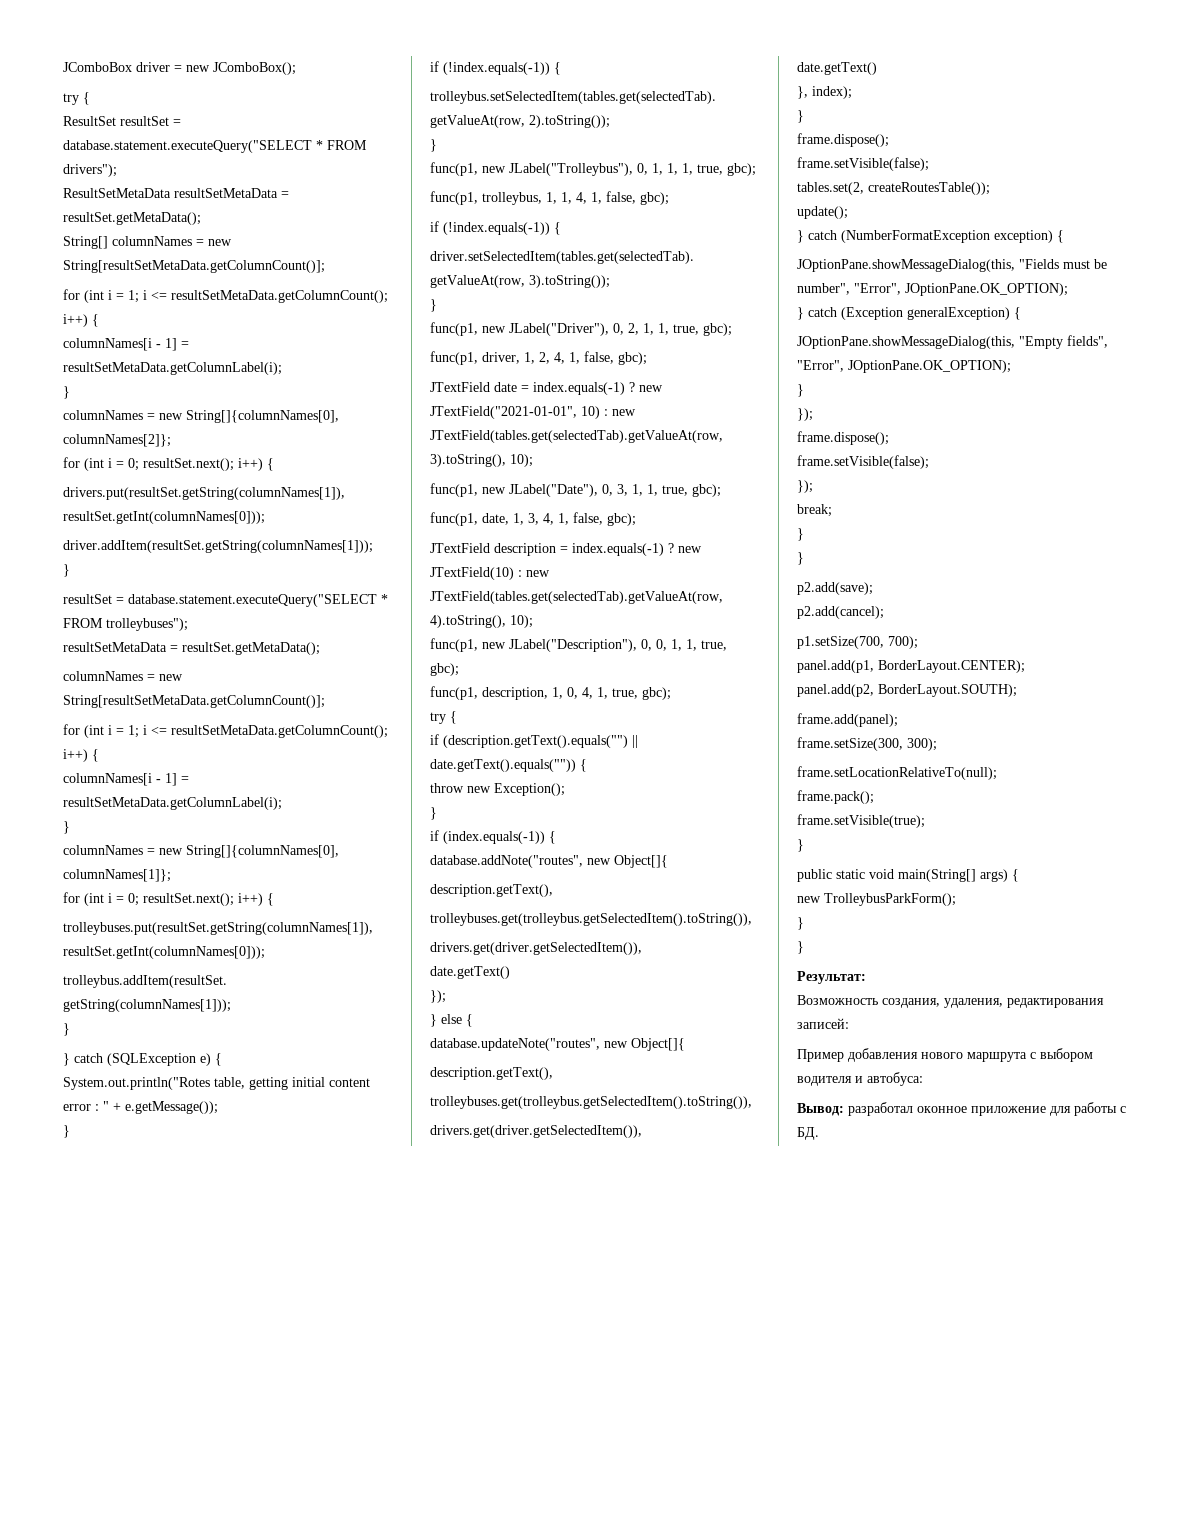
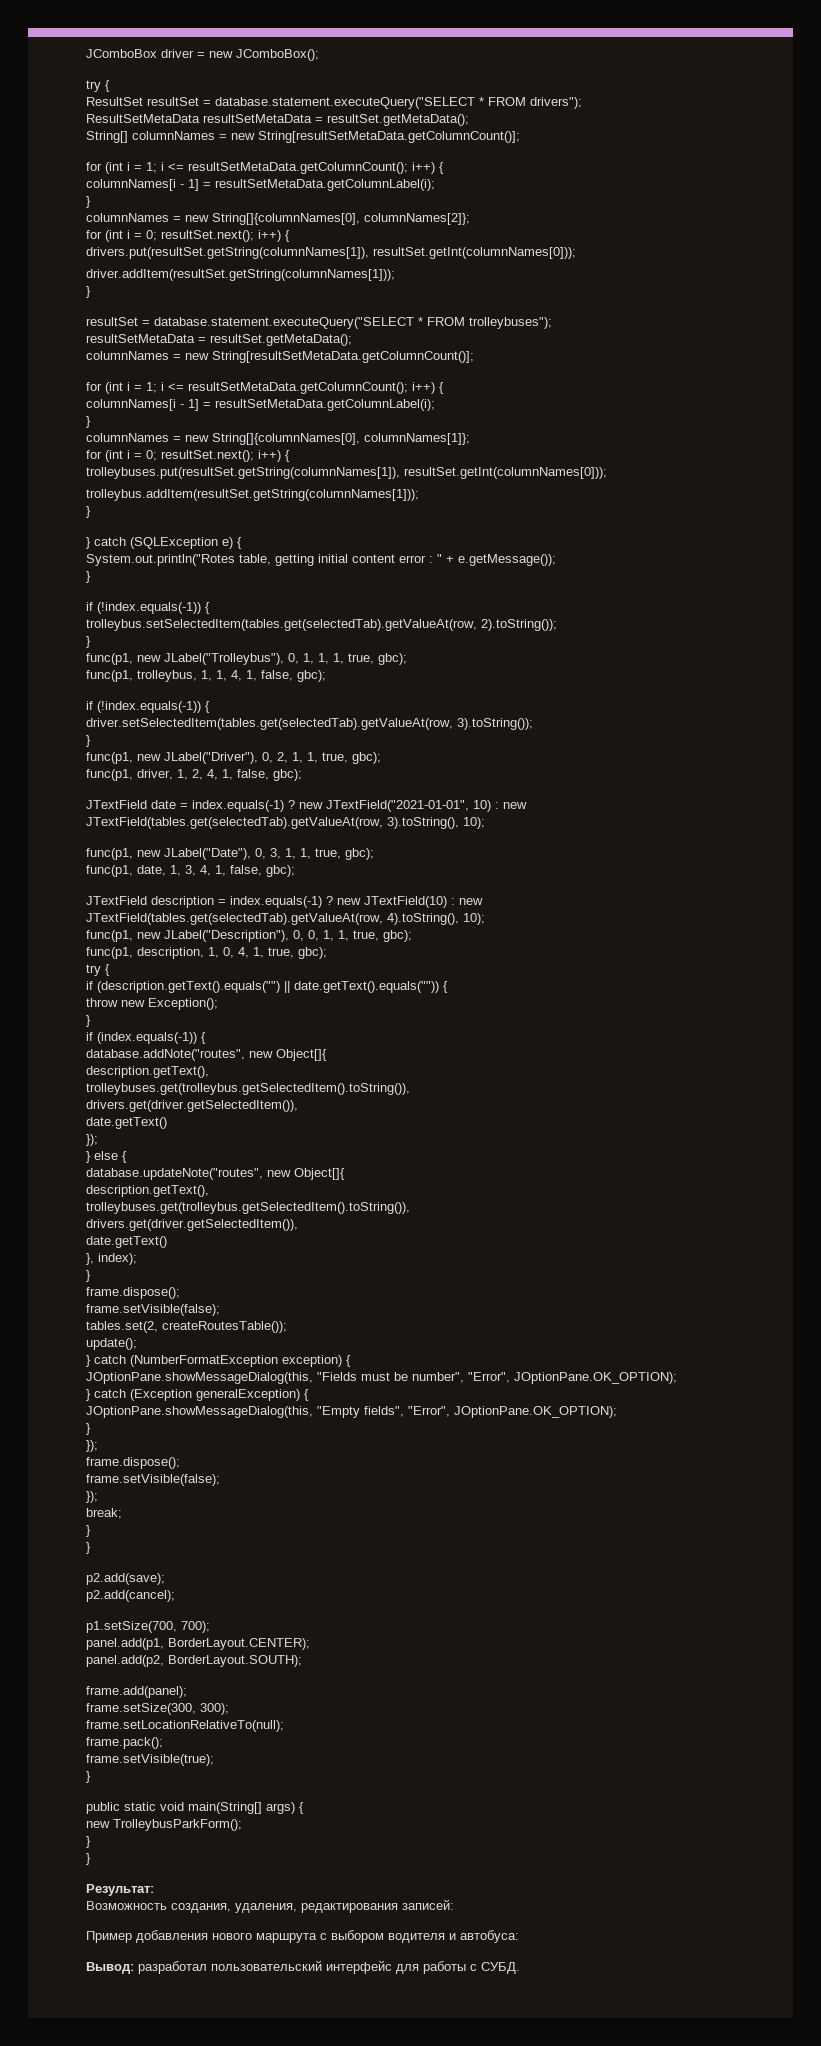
- Вывод: разработал оконное приложение для работы с БД.
+ Вывод: разработал пользовательский интерфейс для работы с СУБД.

